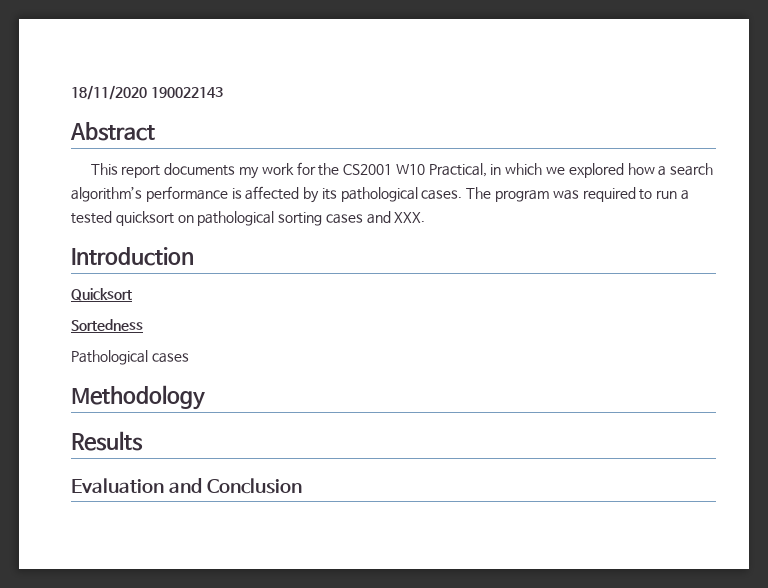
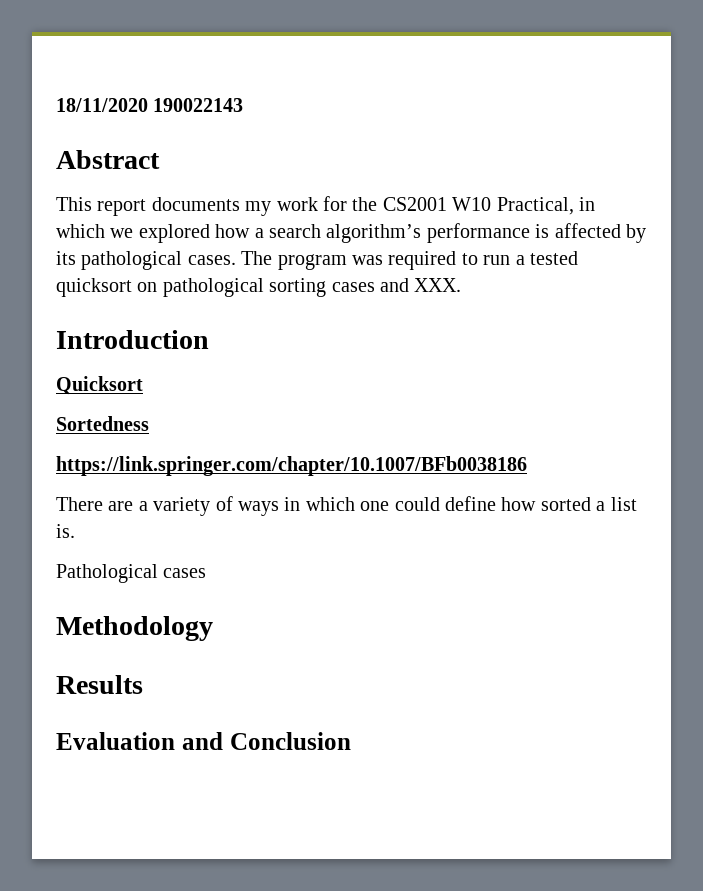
+ https://link.springer.com/chapter/10.1007/BFb0038186
+ There are a variety of ways in which one could define how sorted a list is.

